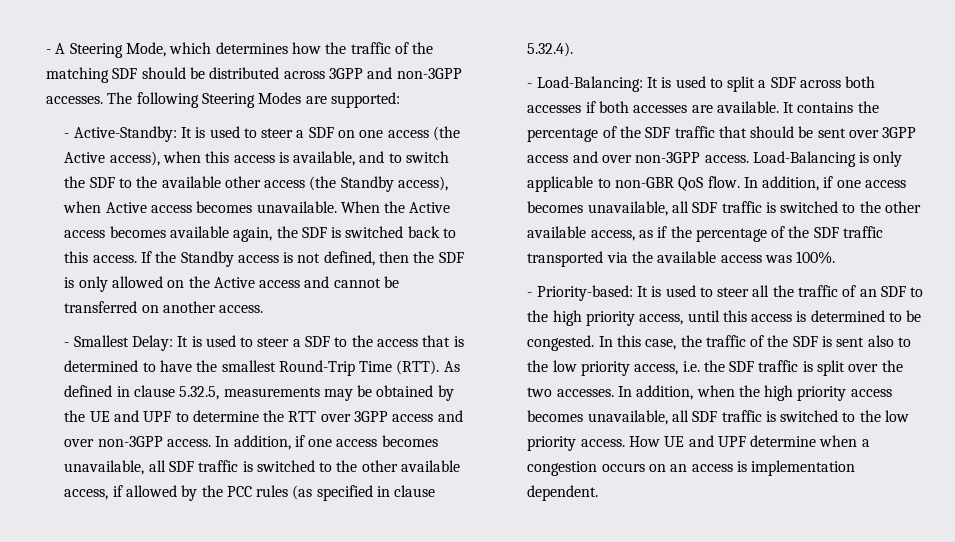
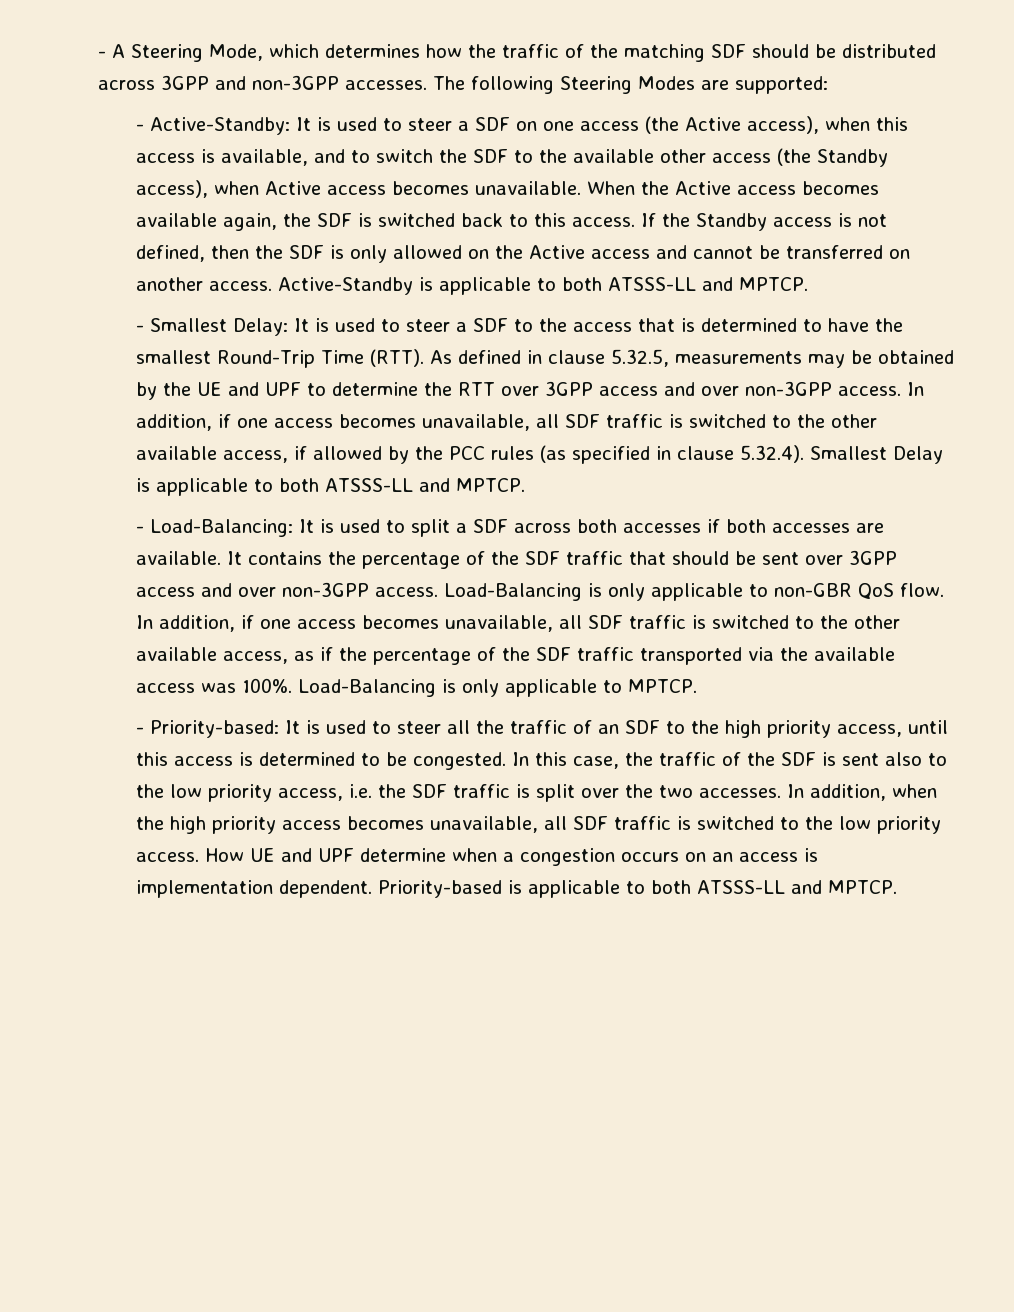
+ Active-Standby is applicable to both ATSSS-LL and MPTCP.
- In addition, if one access becomes unavailable, all SDF traffic is switched to the other available access, if allowed by the PCC rules (as specified in clause 5.32.4).
+ In addition, if one access becomes unavailable, all SDF traffic is switched to the other available access, if allowed by the PCC rules (as specified in clause 5.32.4). Smallest Delay is applicable to both ATSSS-LL and MPTCP.
+ Load-Balancing is only applicable to MPTCP.
+ Priority-based is applicable to both ATSSS-LL and MPTCP.

